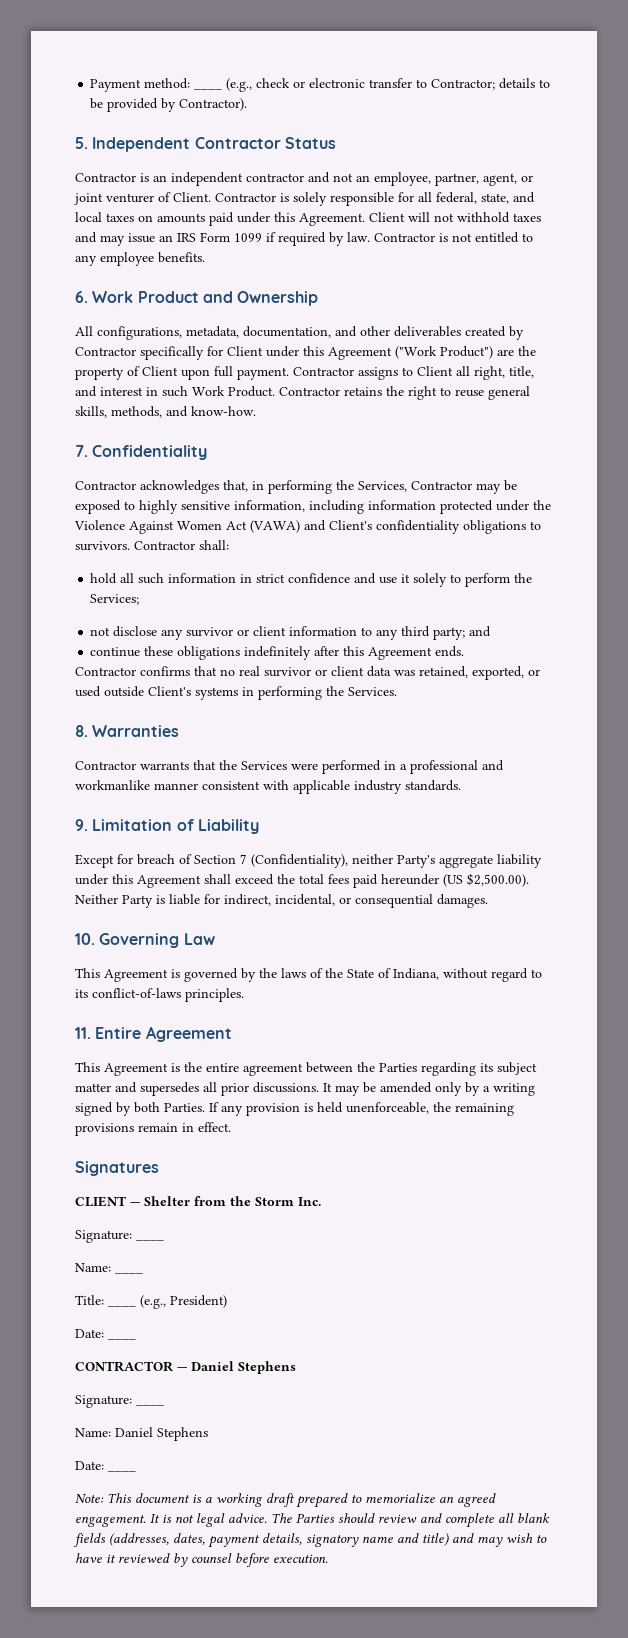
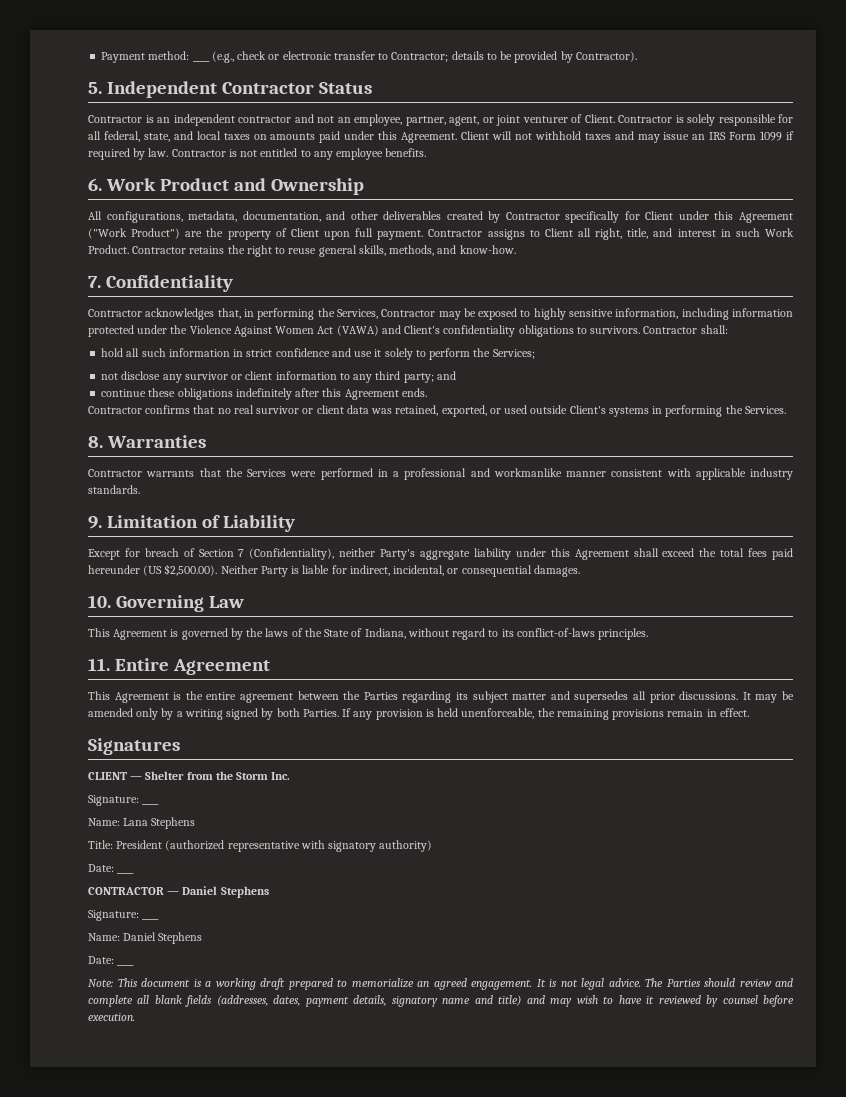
- Name: ____
+ Name: Lana Stephens
- Title: ____ (e.g., President)
+ Title: President (authorized representative with signatory authority)

